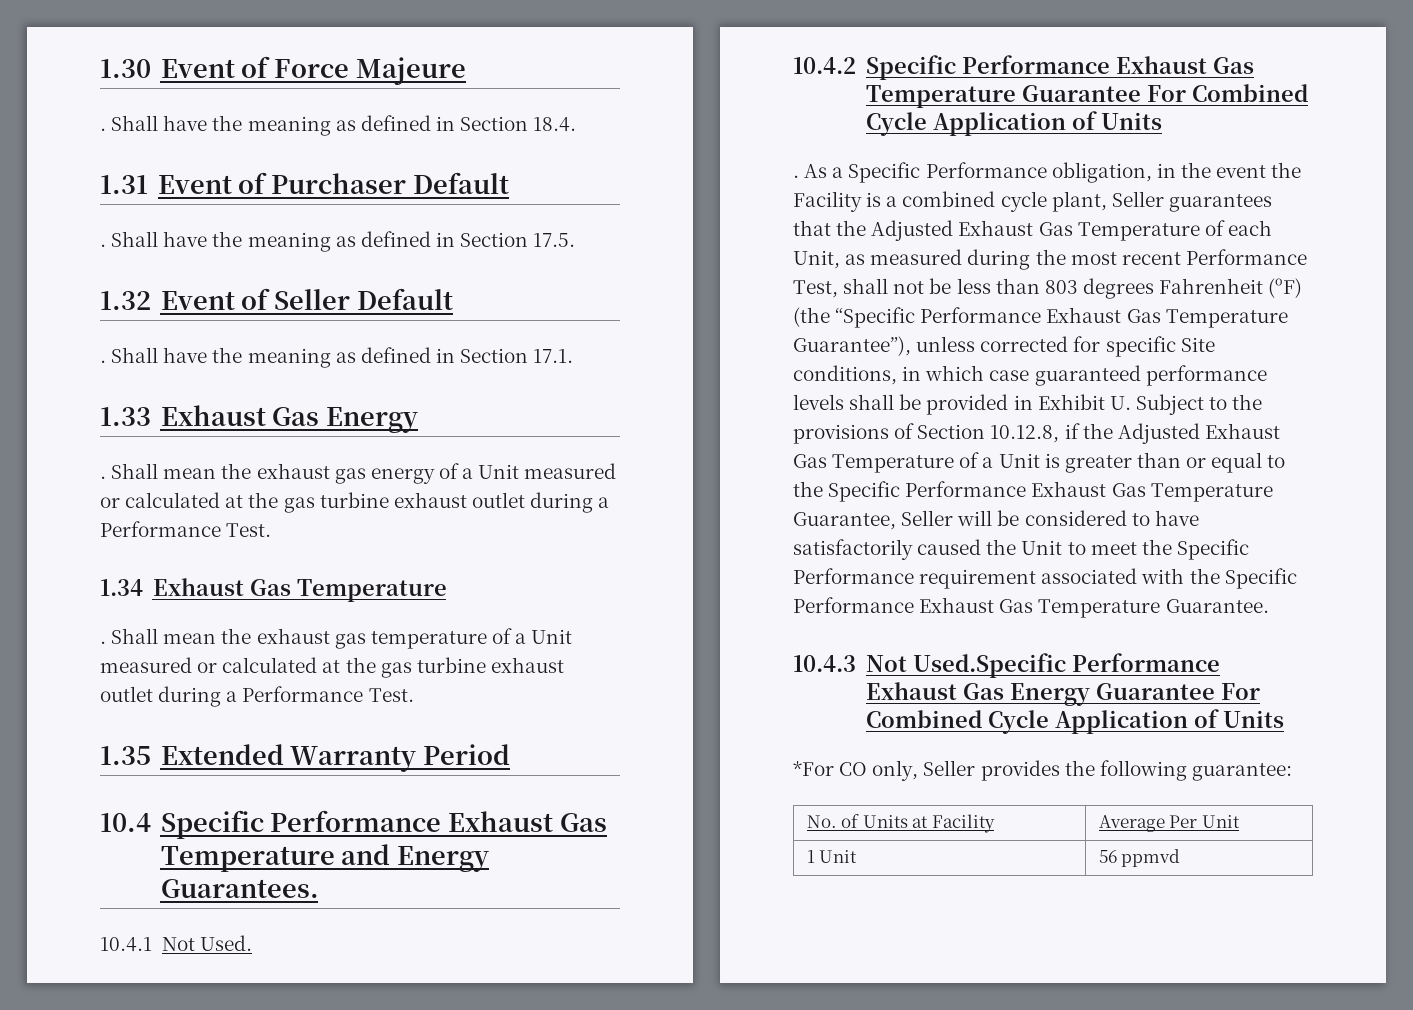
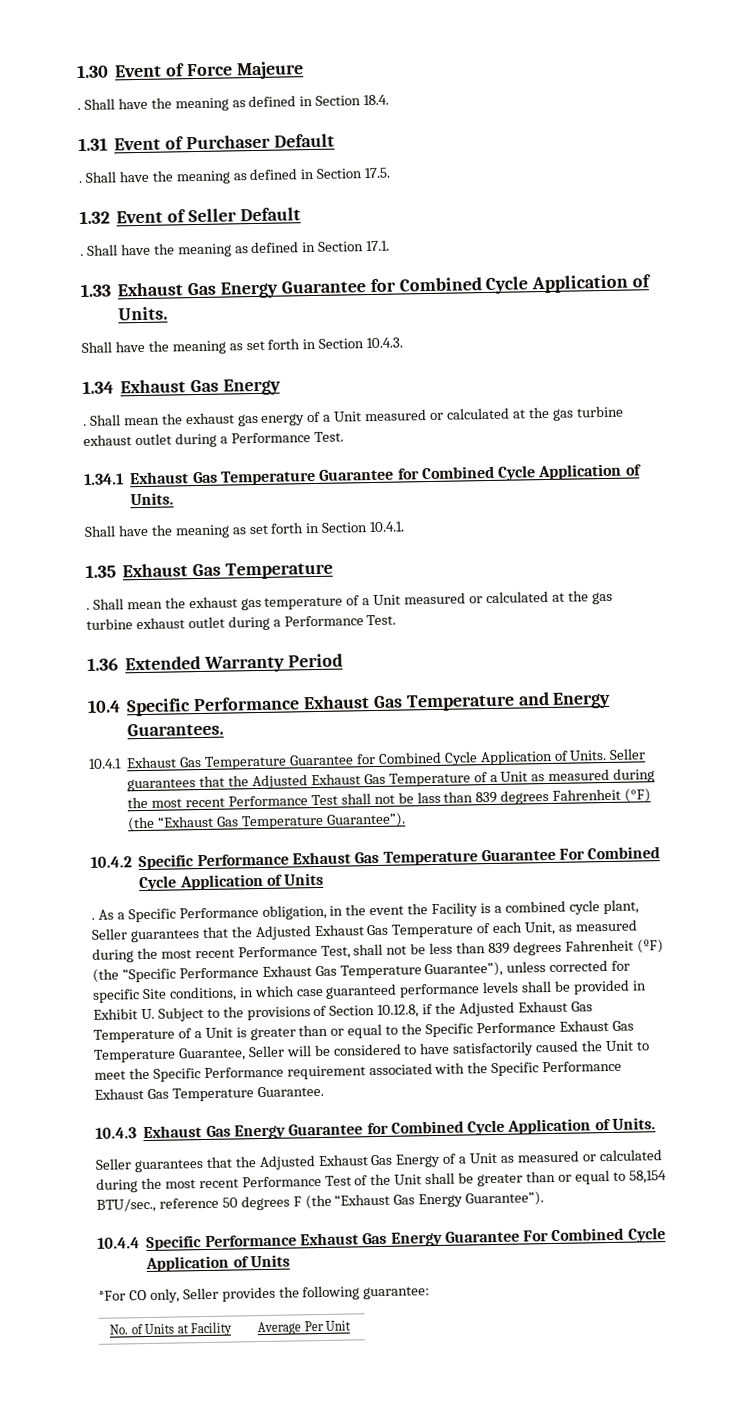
- 1.33 Exhaust Gas Energy
+ 1.33 Exhaust Gas Energy Guarantee for Combined Cycle Application of Units.
+ Shall have the meaning as set forth in Section 10.4.3.
+ 1.34 Exhaust Gas Energy
- 1.34 Exhaust Gas Temperature
+ 1.34.1 Exhaust Gas Temperature Guarantee for Combined Cycle Application of Units.
+ Shall have the meaning as set forth in Section 10.4.1.
+ 1.35 Exhaust Gas Temperature
- 1.35 Extended Warranty Period
+ 1.36 Extended Warranty Period
- 10.4.1 Not Used.
+ 10.4.1 Exhaust Gas Temperature Guarantee for Combined Cycle Application of Units. Seller guarantees that the Adjusted Exhaust Gas Temperature of a Unit as measured during the most recent Performance Test shall not be lass than 839 degrees Fahrenheit (°F) (the “Exhaust Gas Temperature Guarantee”).
- As a Specific Performance obligation, in the event the Facility is a combined cycle plant, Seller guarantees that the Adjusted Exhaust Gas Temperature of each Unit, as measured during the most recent Performance Test, shall not be less than 803 degrees Fahrenheit (ºF) (the “Specific Performance Exhaust Gas Temperature Guarantee”), unless corrected for specific Site conditions, in which case guaranteed performance levels shall be provided in Exhibit U. Subject to the provisions of Section 10.12.8, if the Adjusted Exhaust Gas Temperature of a Unit is greater than or equal to the Specific Performance Exhaust Gas Temperature Guarantee, Seller will be considered to have satisfactorily caused the Unit to meet the Specific Performance requirement associated with the Specific Performance Exhaust Gas Temperature Guarantee.
+ As a Specific Performance obligation, in the event the Facility is a combined cycle plant, Seller guarantees that the Adjusted Exhaust Gas Temperature of each Unit, as measured during the most recent Performance Test, shall not be less than 839 degrees Fahrenheit (ºF) (the “Specific Performance Exhaust Gas Temperature Guarantee”), unless corrected for specific Site conditions, in which case guaranteed performance levels shall be provided in Exhibit U. Subject to the provisions of Section 10.12.8, if the Adjusted Exhaust Gas Temperature of a Unit is greater than or equal to the Specific Performance Exhaust Gas Temperature Guarantee, Seller will be considered to have satisfactorily caused the Unit to meet the Specific Performance requirement associated with the Specific Performance Exhaust Gas Temperature Guarantee.
- 10.4.3 Not Used.Specific Performance Exhaust Gas Energy Guarantee For Combined Cycle Application of Units
+ 10.4.3 Exhaust Gas Energy Guarantee for Combined Cycle Application of Units.
+ Seller guarantees that the Adjusted Exhaust Gas Energy of a Unit as measured or calculated during the most recent Performance Test of the Unit shall be greater than or equal to 58,154 BTU/sec., reference 50 degrees F (the “Exhaust Gas Energy Guarantee”).
+ 10.4.4 Specific Performance Exhaust Gas Energy Guarantee For Combined Cycle Application of Units
- 1 Unit | 56 ppmvd

